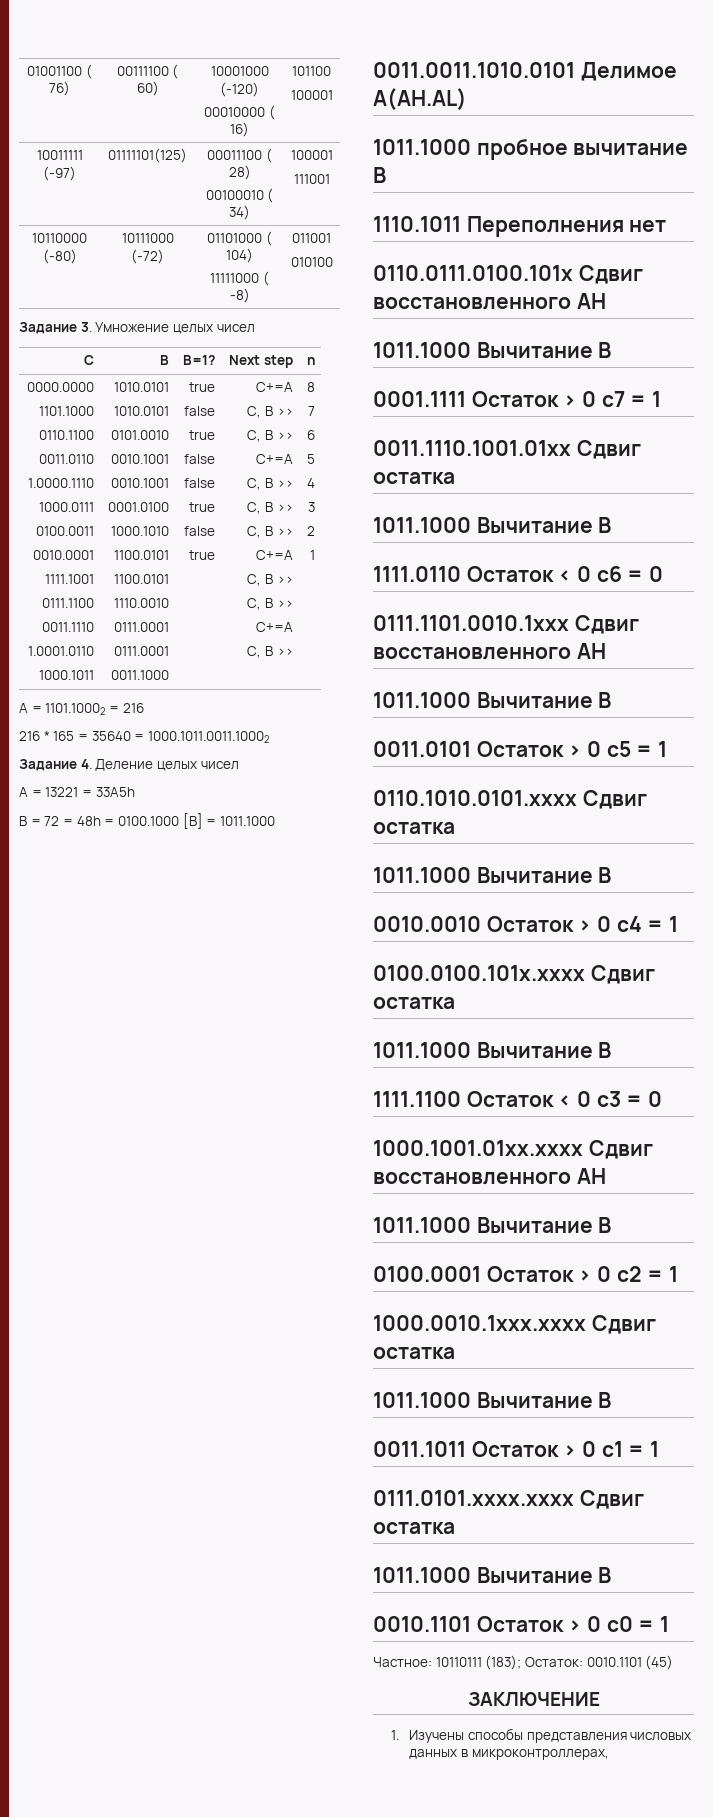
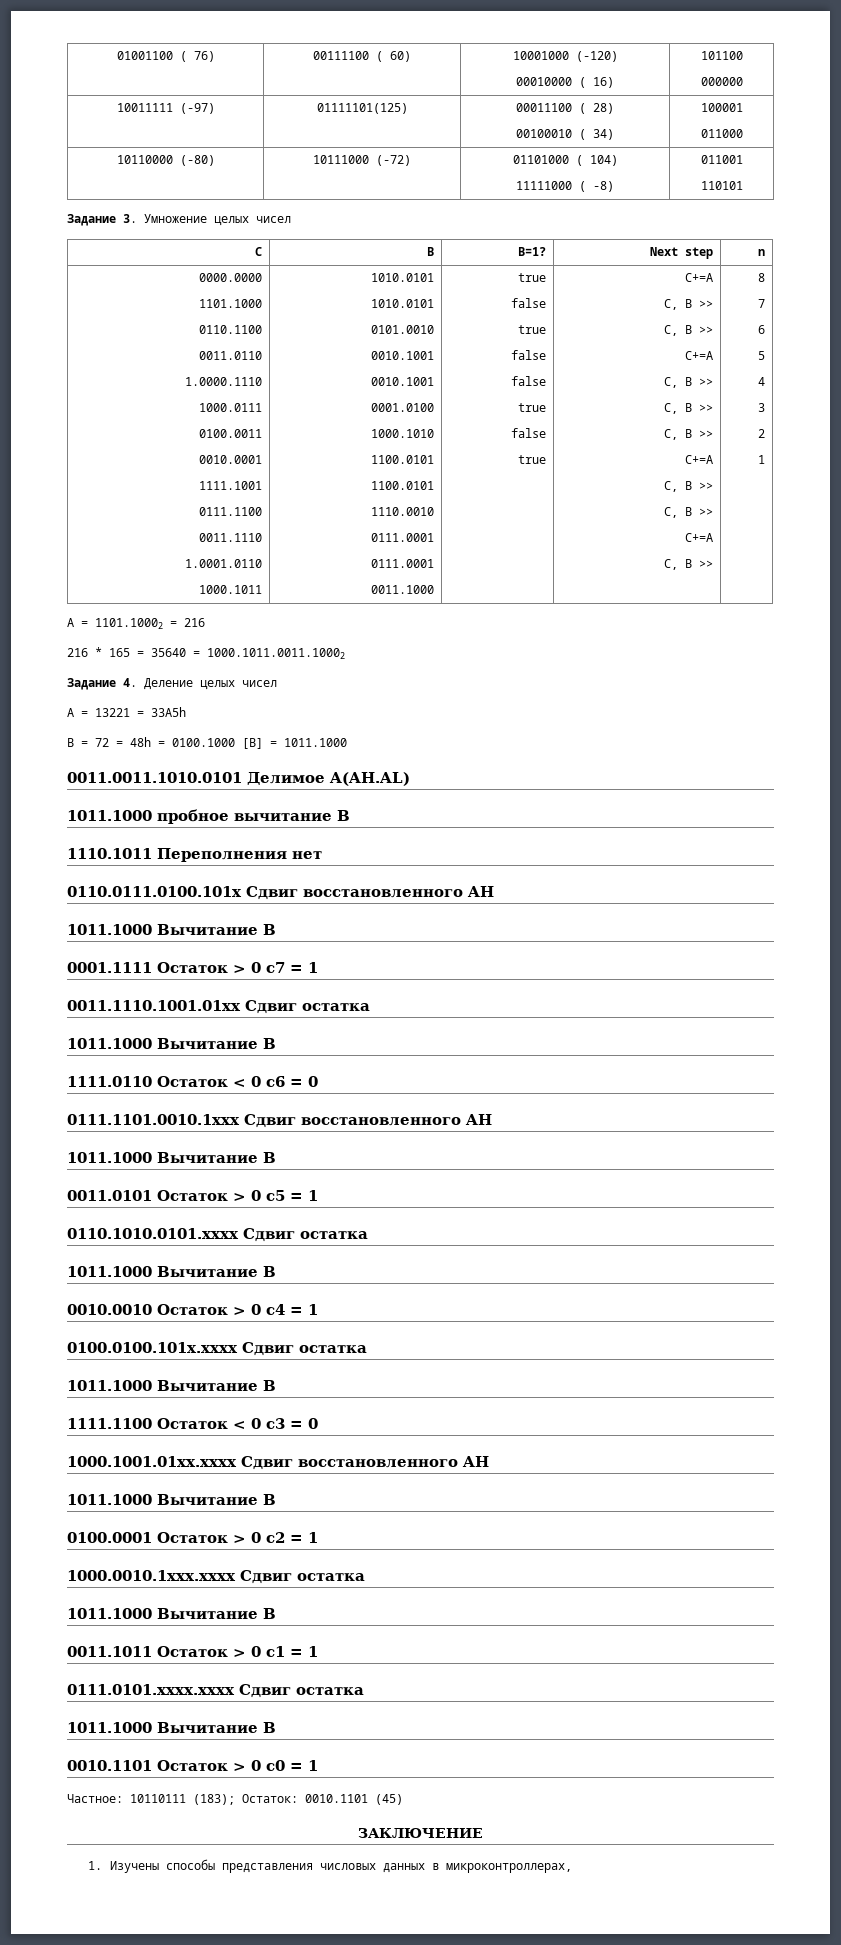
  01001100 ( 76) | 00111100 ( 60) | 10001000 (-120)
  00010000 ( 16) | 101100
- 100001
+ 000000
  10011111 (-97) | 01111101(125) | 00011100 ( 28)
  00100010 ( 34) | 100001
- 111001
+ 011000
  10110000 (-80) | 10111000 (-72) | 01101000 ( 104)
  11111000 ( -8) | 011001
- 010100
+ 110101

